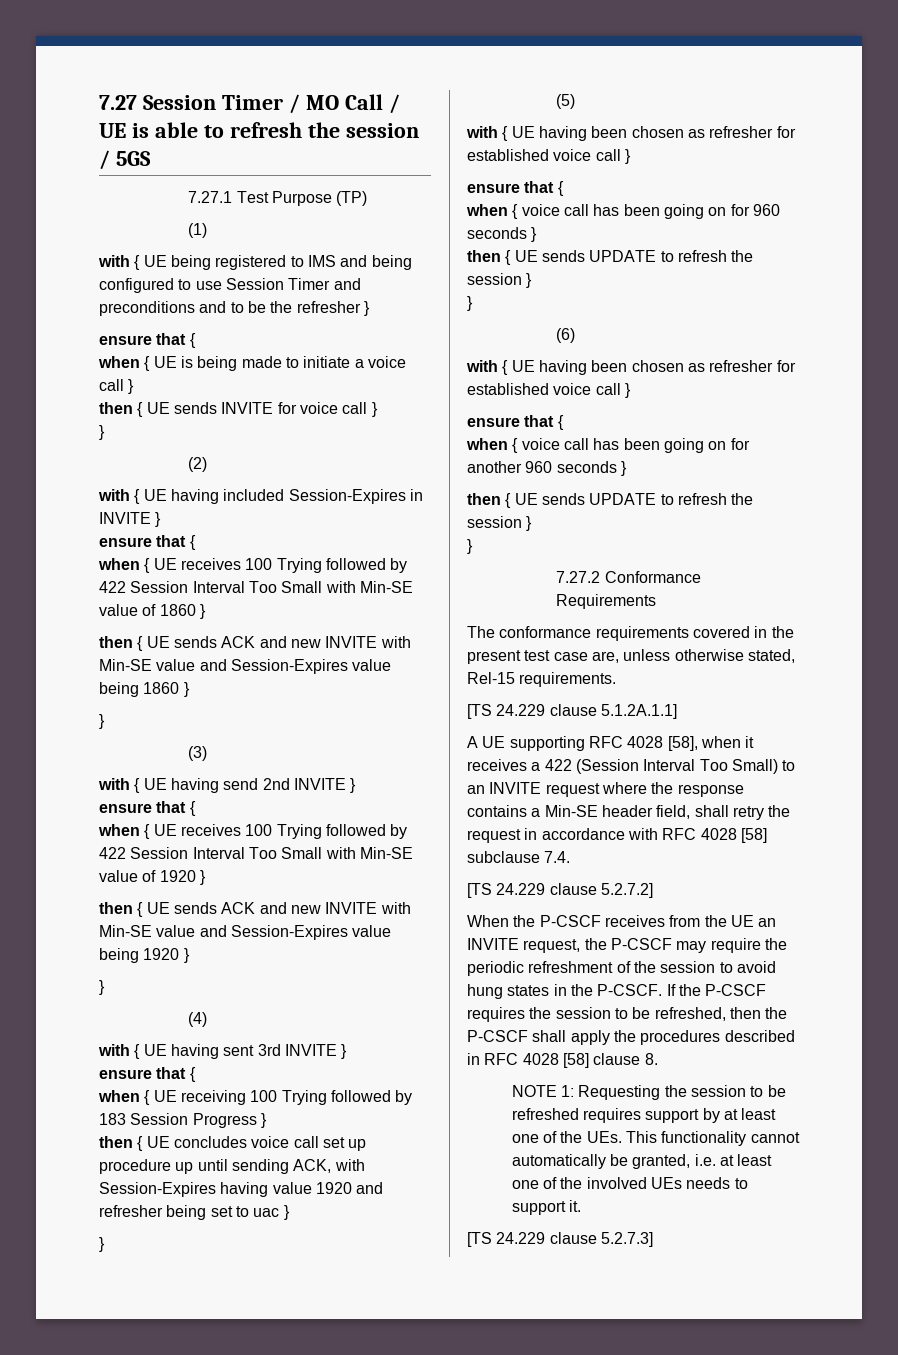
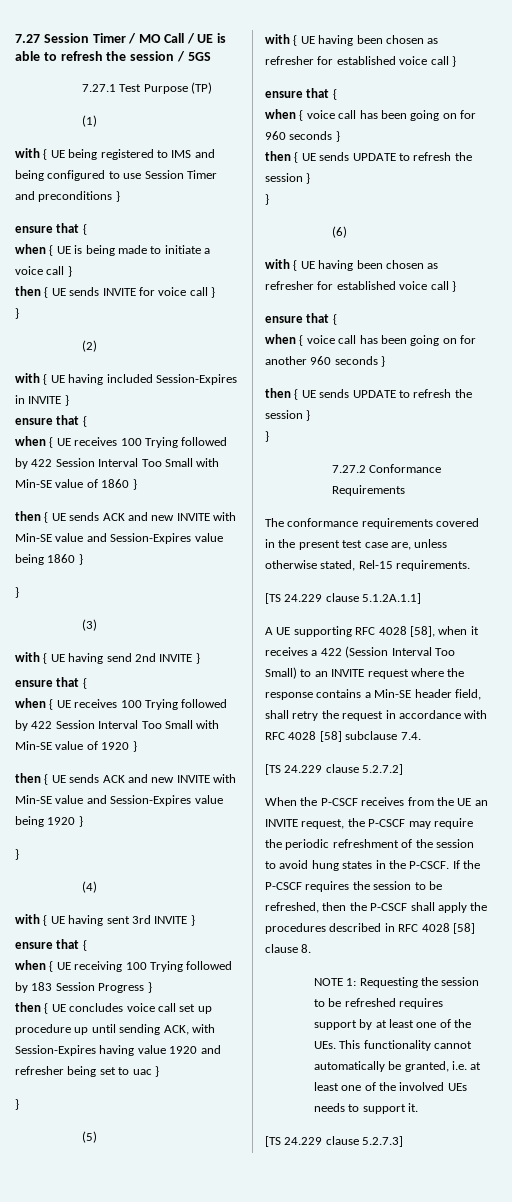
- with { UE being registered to IMS and being configured to use Session Timer and preconditions and to be the refresher }
+ with { UE being registered to IMS and being configured to use Session Timer and preconditions }

